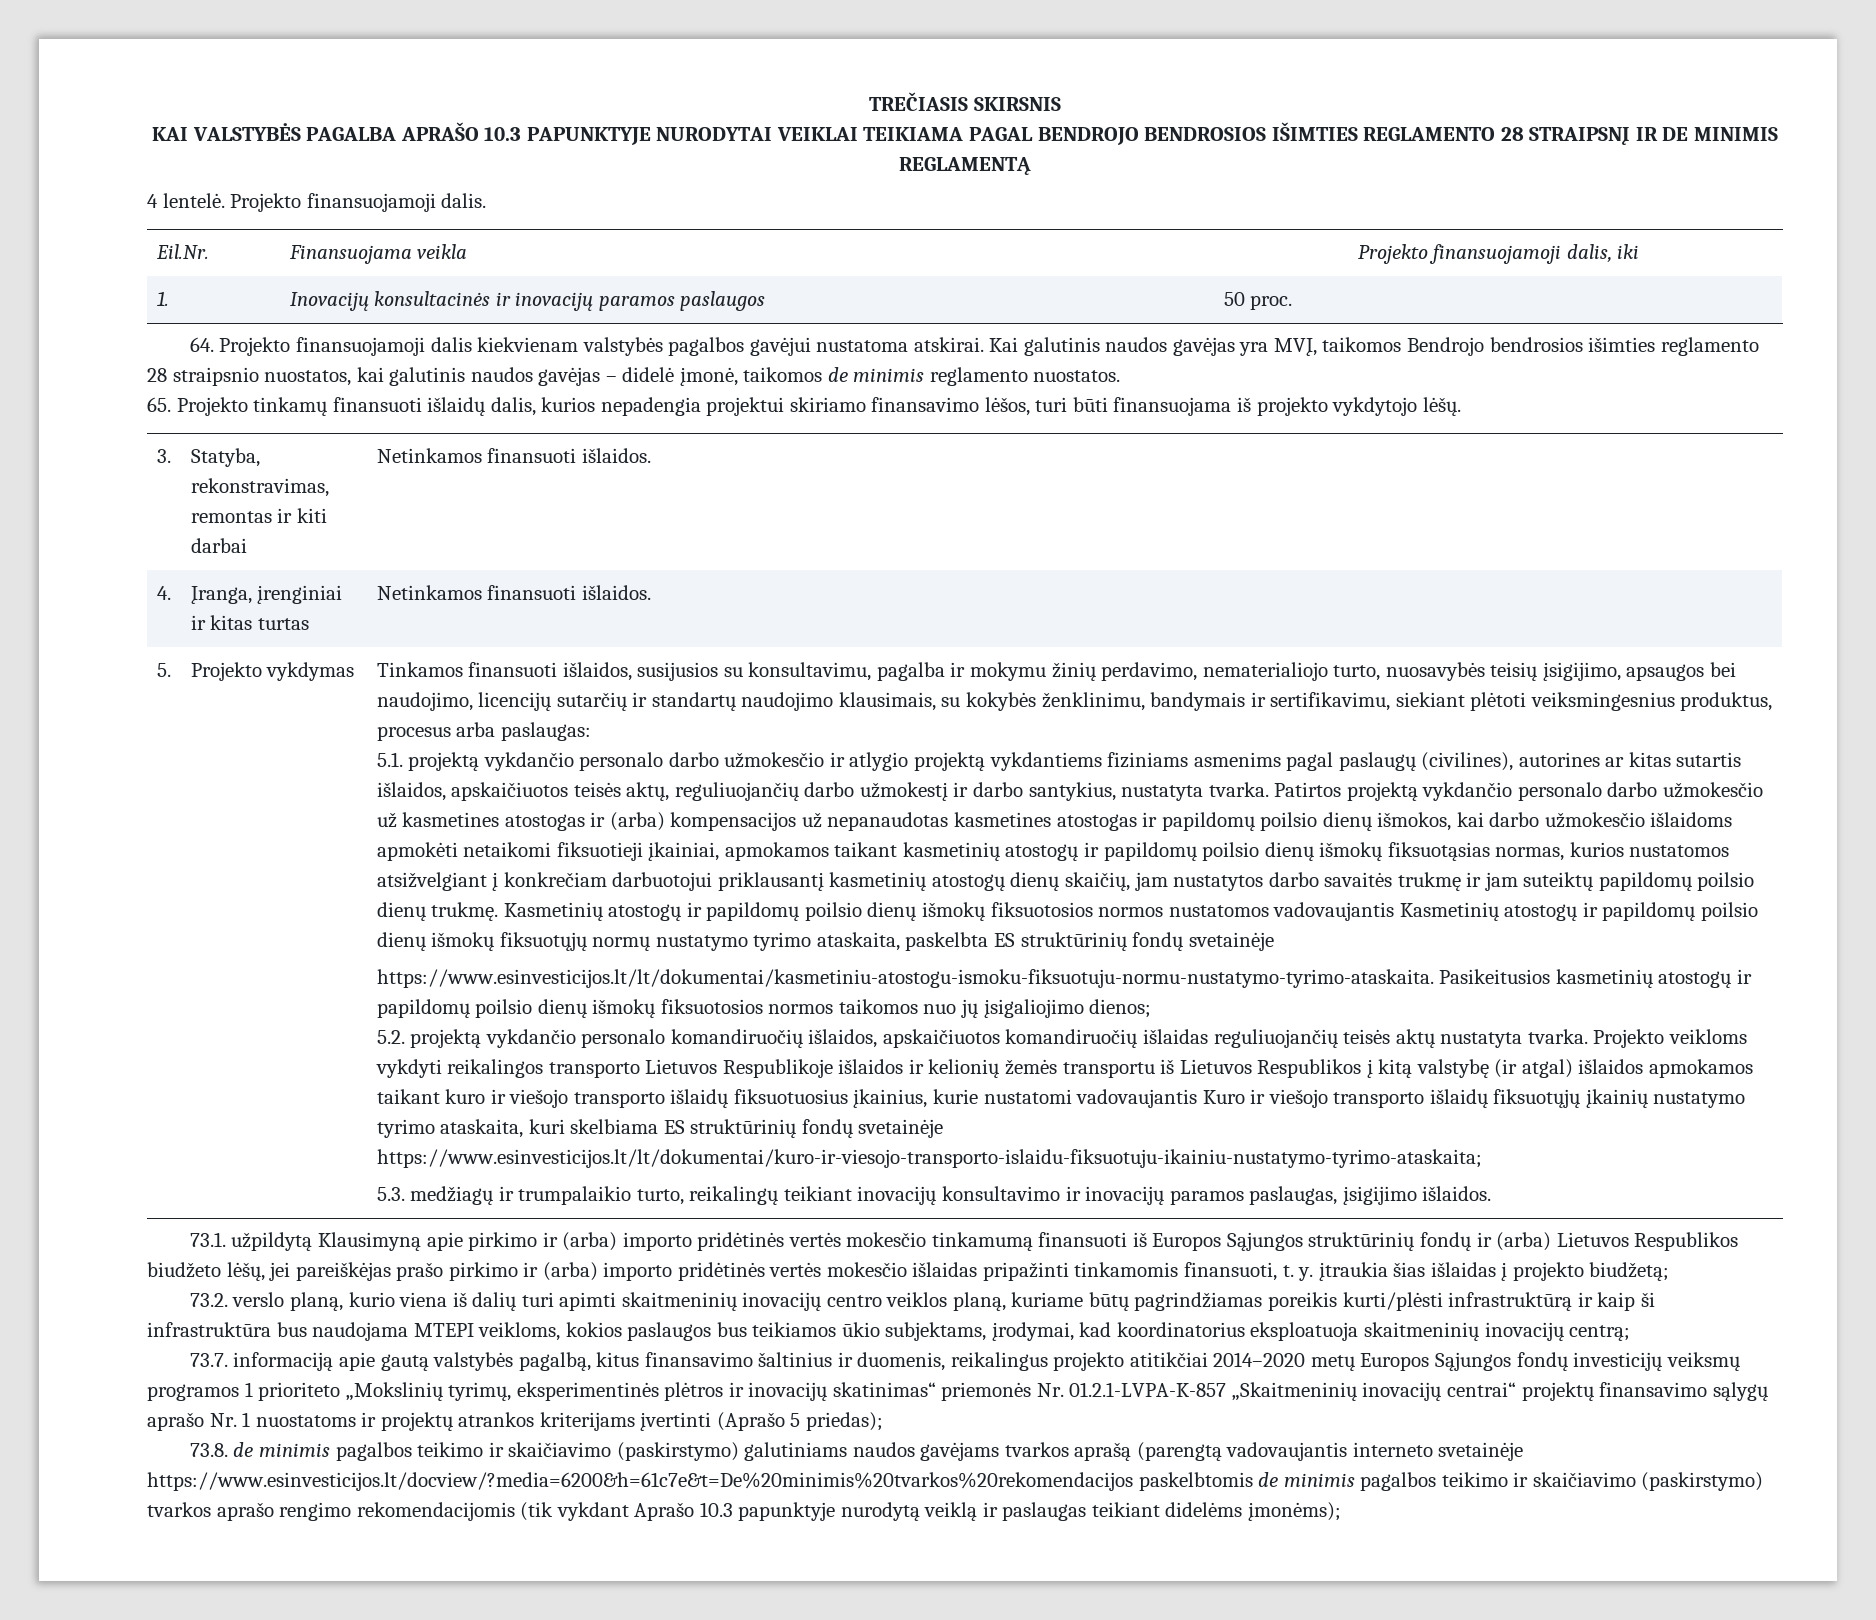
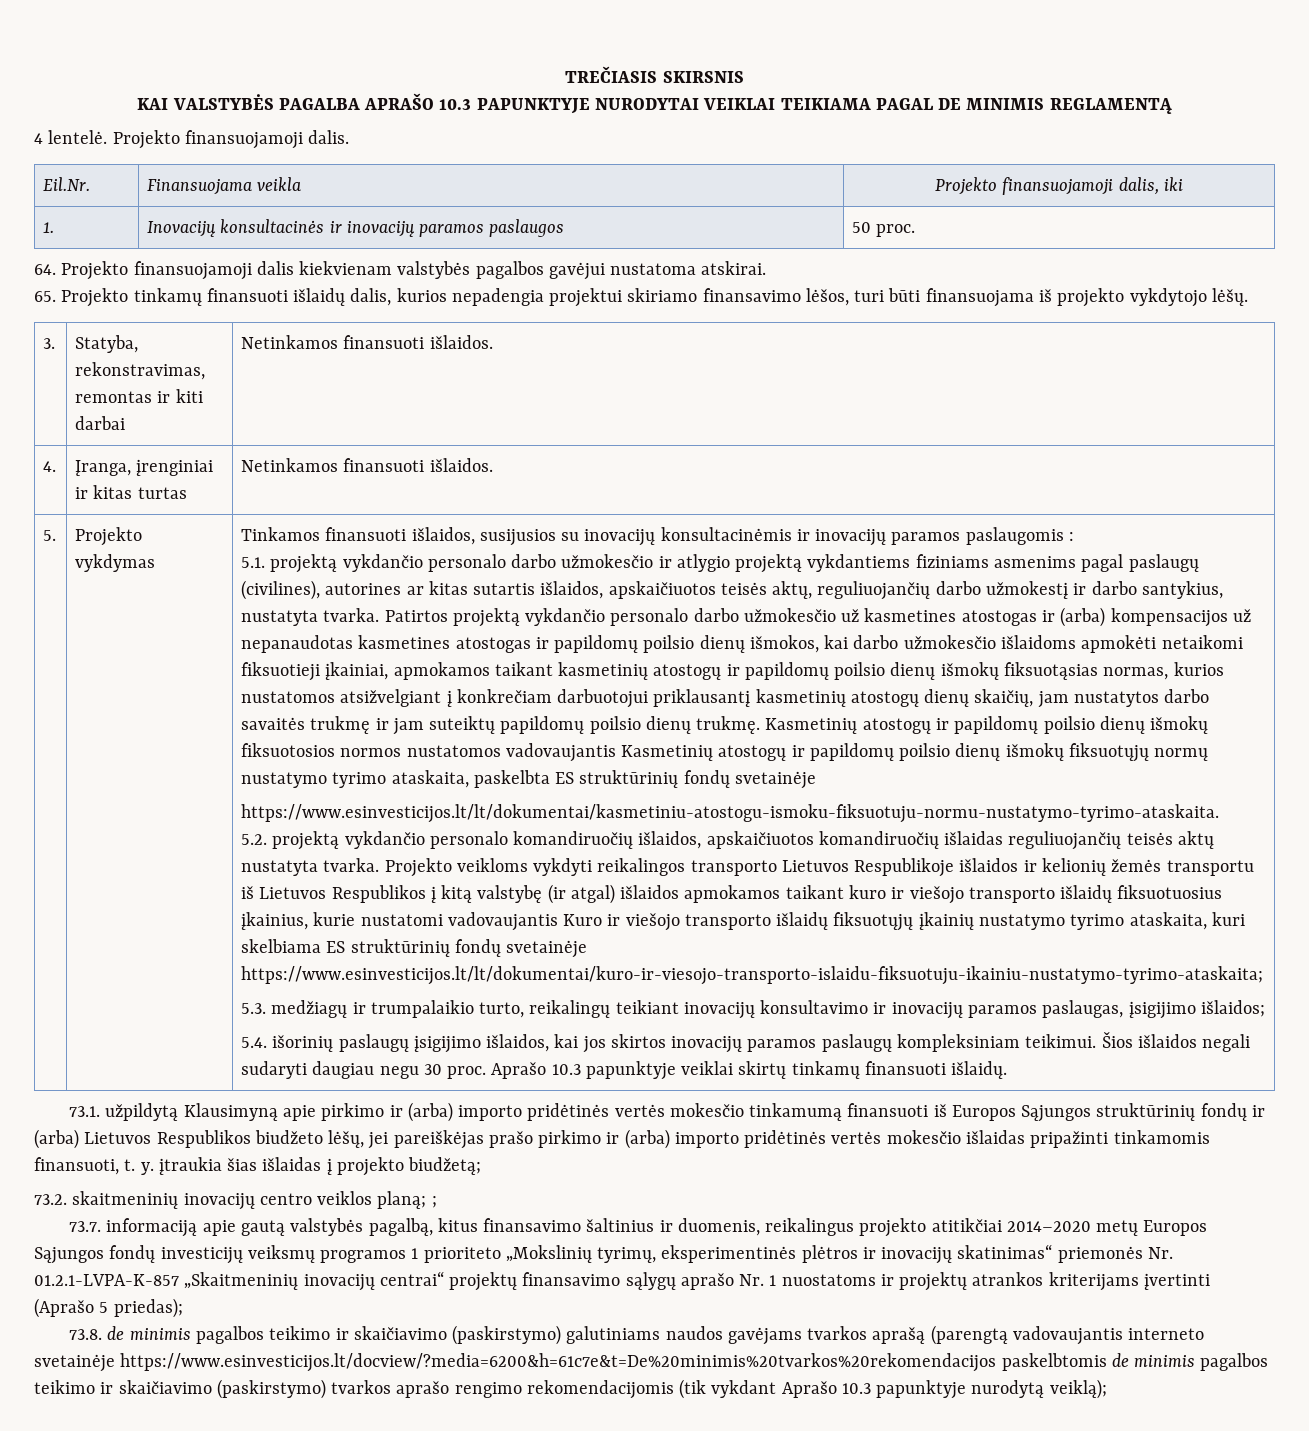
- KAI VALSTYBĖS PAGALBA APRAŠO 10.3 PAPUNKTYJE NURODYTAI VEIKLAI TEIKIAMA PAGAL BENDROJO BENDROSIOS IŠIMTIES REGLAMENTO 28 STRAIPSNĮ IR DE MINIMIS REGLAMENTĄ
+ KAI VALSTYBĖS PAGALBA APRAŠO 10.3 PAPUNKTYJE NURODYTAI VEIKLAI TEIKIAMA PAGAL DE MINIMIS REGLAMENTĄ
- Kai galutinis naudos gavėjas yra MVĮ, taikomos Bendrojo bendrosios išimties reglamento 28 straipsnio nuostatos, kai galutinis naudos gavėjas – didelė įmonė, taikomos de minimis reglamento nuostatos.
- Tinkamos finansuoti išlaidos, susijusios su konsultavimu, pagalba ir mokymu žinių perdavimo, nematerialiojo turto, nuosavybės teisių įsigijimo, apsaugos bei naudojimo, licencijų sutarčių ir standartų naudojimo klausimais, su kokybės ženklinimu, bandymais ir sertifikavimu, siekiant plėtoti veiksmingesnius produktus, procesus arba paslaugas:
+ Tinkamos finansuoti išlaidos, susijusios su inovacijų konsultacinėmis ir inovacijų paramos paslaugomis :
- https://www.esinvesticijos.lt/lt/dokumentai/kasmetiniu-atostogu-ismoku-fiksuotuju-normu-nustatymo-tyrimo-ataskaita. Pasikeitusios kasmetinių atostogų ir papildomų poilsio dienų išmokų fiksuotosios normos taikomos nuo jų įsigaliojimo dienos;
+ https://www.esinvesticijos.lt/lt/dokumentai/kasmetiniu-atostogu-ismoku-fiksuotuju-normu-nustatymo-tyrimo-ataskaita.
- 5.3. medžiagų ir trumpalaikio turto, reikalingų teikiant inovacijų konsultavimo ir inovacijų paramos paslaugas, įsigijimo išlaidos.
+ 5.3. medžiagų ir trumpalaikio turto, reikalingų teikiant inovacijų konsultavimo ir inovacijų paramos paslaugas, įsigijimo išlaidos;
+ 5.4. išorinių paslaugų įsigijimo išlaidos, kai jos skirtos inovacijų paramos paslaugų kompleksiniam teikimui. Šios išlaidos negali sudaryti daugiau negu 30 proc. Aprašo 10.3 papunktyje veiklai skirtų tinkamų finansuoti išlaidų.
- 73.2. verslo planą, kurio viena iš dalių turi apimti skaitmeninių inovacijų centro veiklos planą, kuriame būtų pagrindžiamas poreikis kurti/plėsti infrastruktūrą ir kaip ši infrastruktūra bus naudojama MTEPI veikloms, kokios paslaugos bus teikiamos ūkio subjektams, įrodymai, kad koordinatorius eksploatuoja skaitmeninių inovacijų centrą;
+ 73.2. skaitmeninių inovacijų centro veiklos planą; ;
- 73.8. de minimis pagalbos teikimo ir skaičiavimo (paskirstymo) galutiniams naudos gavėjams tvarkos aprašą (parengtą vadovaujantis interneto svetainėje https://www.esinvesticijos.lt/docview/?media=6200&h=61c7e&t=De%20minimis%20tvarkos%20rekomendacijos paskelbtomis de minimis pagalbos teikimo ir skaičiavimo (paskirstymo) tvarkos aprašo rengimo rekomendacijomis (tik vykdant Aprašo 10.3 papunktyje nurodytą veiklą ir paslaugas teikiant didelėms įmonėms);
+ 73.8. de minimis pagalbos teikimo ir skaičiavimo (paskirstymo) galutiniams naudos gavėjams tvarkos aprašą (parengtą vadovaujantis interneto svetainėje https://www.esinvesticijos.lt/docview/?media=6200&h=61c7e&t=De%20minimis%20tvarkos%20rekomendacijos paskelbtomis de minimis pagalbos teikimo ir skaičiavimo (paskirstymo) tvarkos aprašo rengimo rekomendacijomis (tik vykdant Aprašo 10.3 papunktyje nurodytą veiklą);

